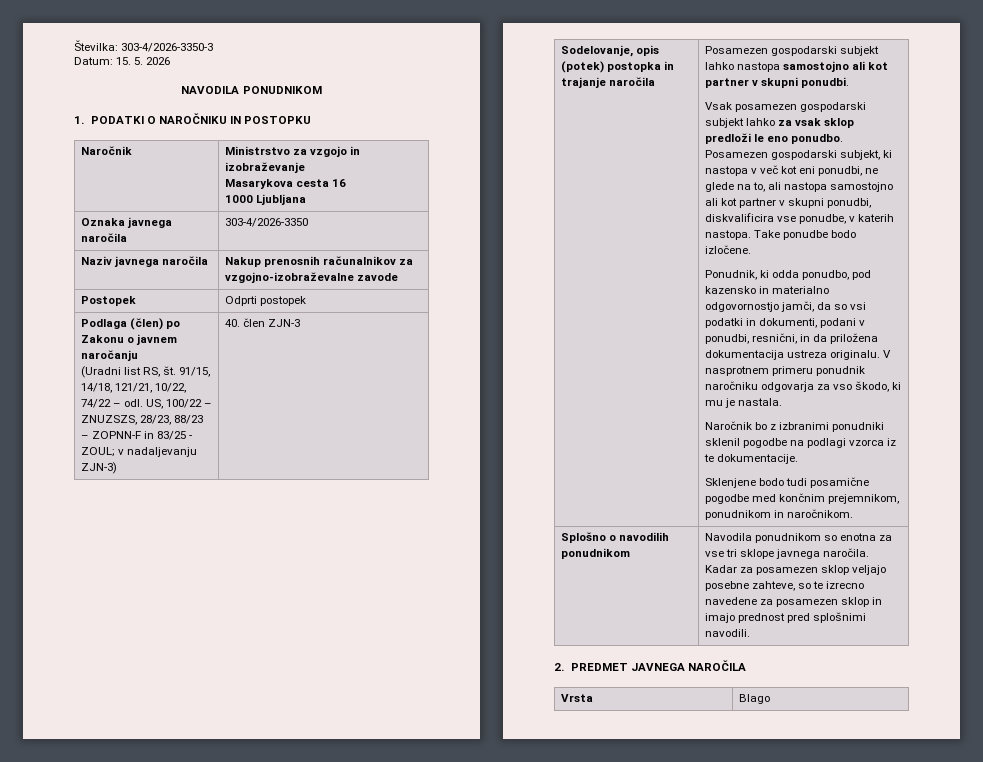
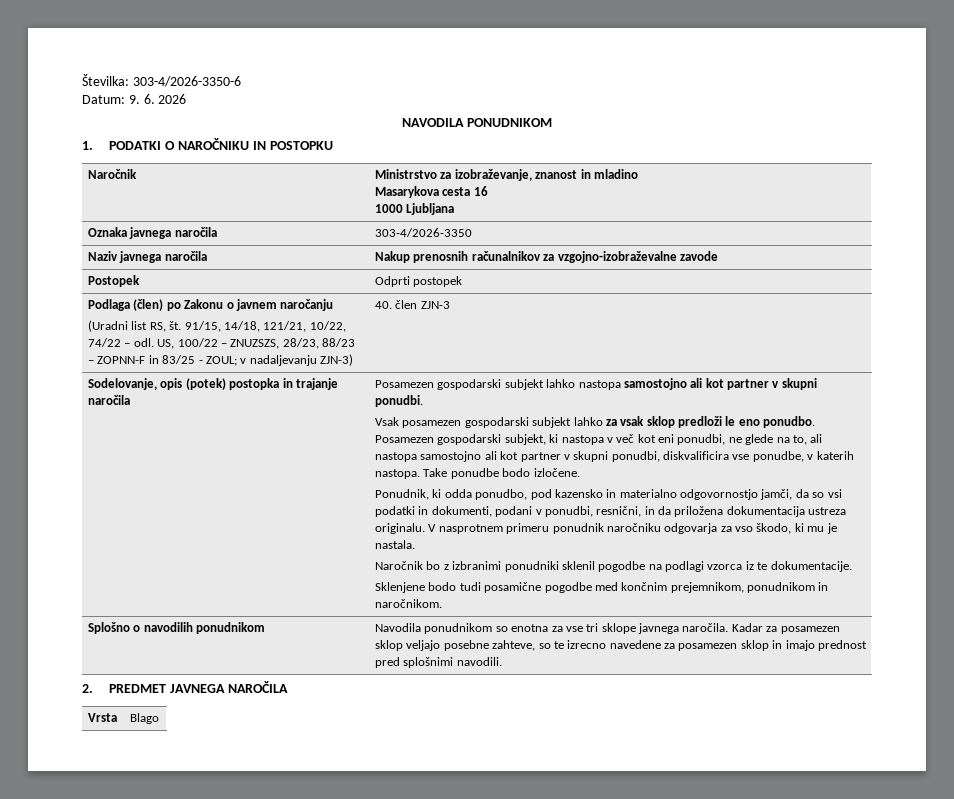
- Številka: 303-4/2026-3350-3
+ Številka: 303-4/2026-3350-6
- Datum: 15. 5. 2026
+ Datum: 9. 6. 2026
- Naročnik | Ministrstvo za vzgojo in izobraževanje
+ Naročnik | Ministrstvo za izobraževanje, znanost in mladino

